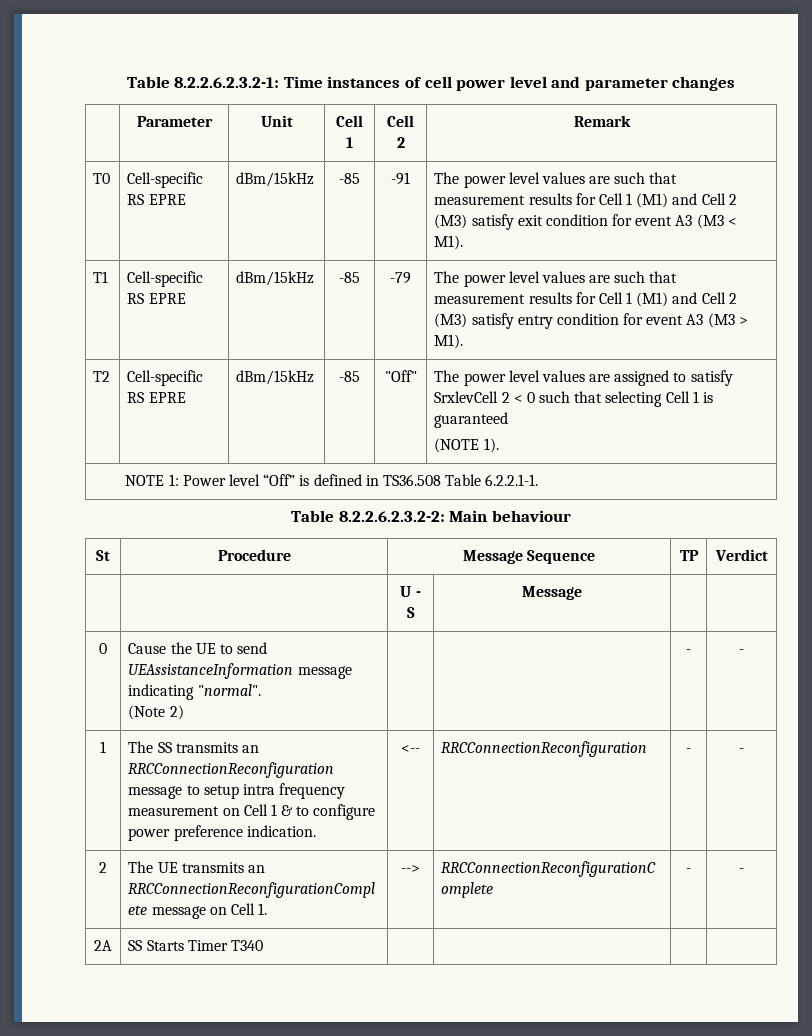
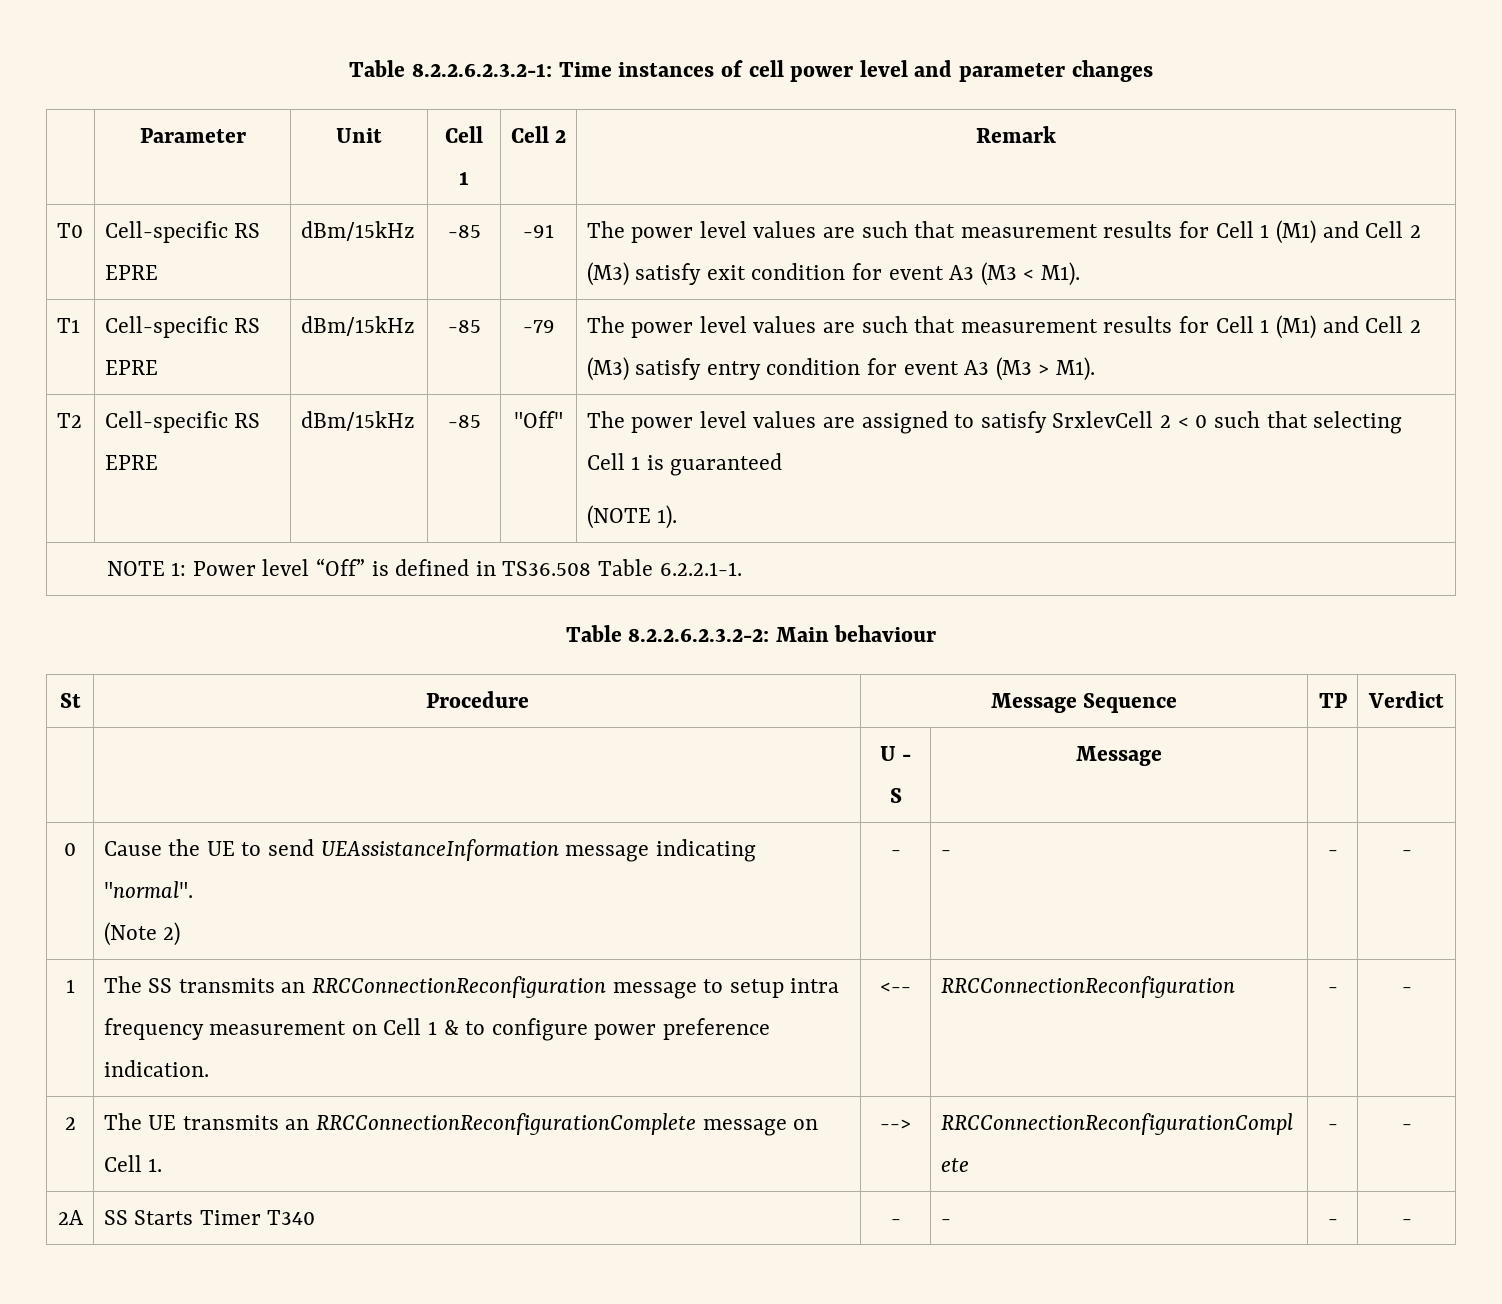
  0 | Cause the UE to send UEAssistanceInformation message indicating "normal".
- (Note 2) | | | - | -
+ (Note 2) | - | - | - | -
- 2A | SS Starts Timer T340 | | | |
+ 2A | SS Starts Timer T340 | - | - | - | -

